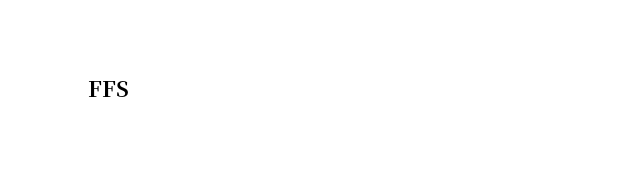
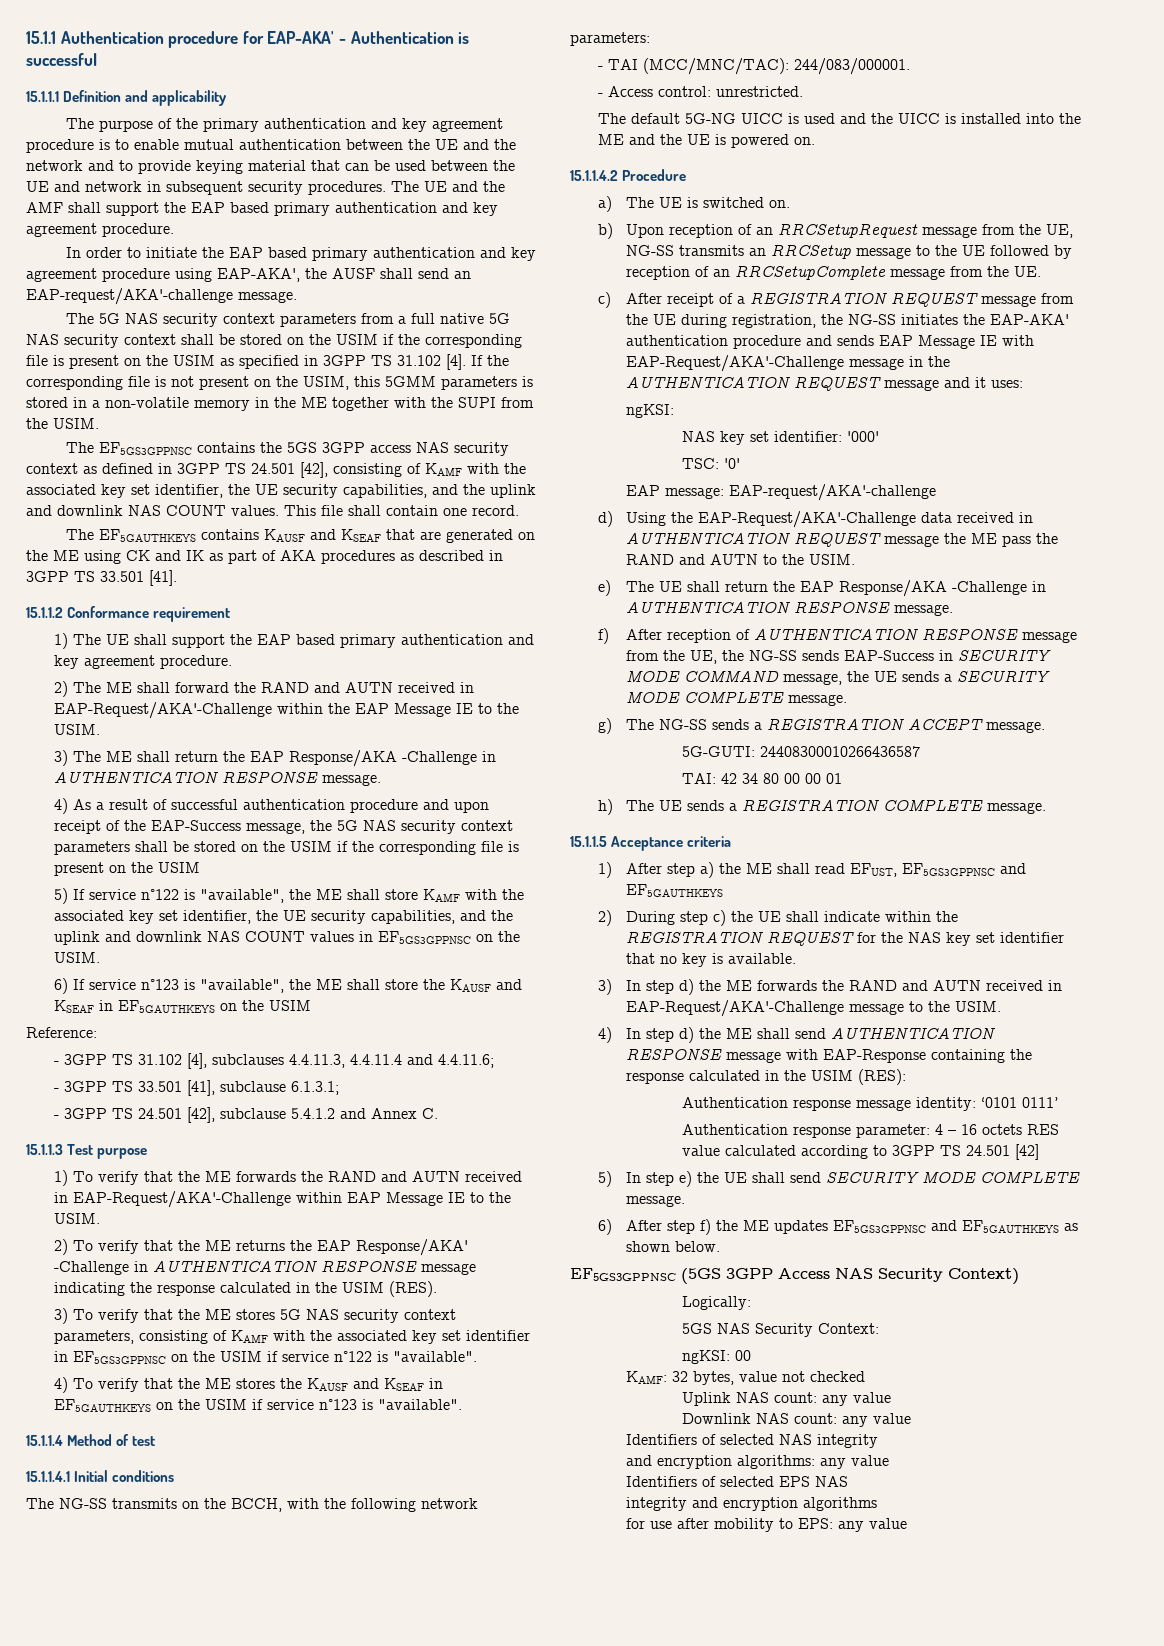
- FFS
+ 15.1.1 Authentication procedure for EAP-AKA' - Authentication is successful
+ 15.1.1.1 Definition and applicability
+ The purpose of the primary authentication and key agreement procedure is to enable mutual authentication between the UE and the network and to provide keying material that can be used between the UE and network in subsequent security procedures. The UE and the AMF shall support the EAP based primary authentication and key agreement procedure.
+ In order to initiate the EAP based primary authentication and key agreement procedure using EAP-AKA', the AUSF shall send an EAP-request/AKA'-challenge message.
+ The 5G NAS security context parameters from a full native 5G NAS security context shall be stored on the USIM if the corresponding file is present on the USIM as specified in 3GPP TS 31.102 [4]. If the corresponding file is not present on the USIM, this 5GMM parameters is stored in a non-volatile memory in the ME together with the SUPI from the USIM.
+ The EF5GS3GPPNSC contains the 5GS 3GPP access NAS security context as defined in 3GPP TS 24.501 [42], consisting of KAMF with the associated key set identifier, the UE security capabilities, and the uplink and downlink NAS COUNT values. This file shall contain one record.
+ The EF5GAUTHKEYS contains KAUSF and KSEAF that are generated on the ME using CK and IK as part of AKA procedures as described in 3GPP TS 33.501 [41].
+ 15.1.1.2 Conformance requirement
+ 1) The UE shall support the EAP based primary authentication and key agreement procedure.
+ 2) The ME shall forward the RAND and AUTN received in EAP-Request/AKA'-Challenge within the EAP Message IE to the USIM.
+ 3) The ME shall return the EAP Response/AKA -Challenge in AUTHENTICATION RESPONSE message.
+ 4) As a result of successful authentication procedure and upon receipt of the EAP-Success message, the 5G NAS security context parameters shall be stored on the USIM if the corresponding file is present on the USIM
+ 5) If service n°122 is "available", the ME shall store KAMF with the associated key set identifier, the UE security capabilities, and the uplink and downlink NAS COUNT values in EF5GS3GPPNSC on the USIM.
+ 6) If service n°123 is "available", the ME shall store the KAUSF and KSEAF in EF5GAUTHKEYS on the USIM
+ Reference:
+ - 3GPP TS 31.102 [4], subclauses 4.4.11.3, 4.4.11.4 and 4.4.11.6;
+ - 3GPP TS 33.501 [41], subclause 6.1.3.1;
+ - 3GPP TS 24.501 [42], subclause 5.4.1.2 and Annex C.
+ 15.1.1.3 Test purpose
+ 1) To verify that the ME forwards the RAND and AUTN received in EAP-Request/AKA'-Challenge within EAP Message IE to the USIM.
+ 2) To verify that the ME returns the EAP Response/AKA' -Challenge in AUTHENTICATION RESPONSE message indicating the response calculated in the USIM (RES).
+ 3) To verify that the ME stores 5G NAS security context parameters, consisting of KAMF with the associated key set identifier in EF5GS3GPPNSC on the USIM if service n°122 is "available".
+ 4) To verify that the ME stores the KAUSF and KSEAF in EF5GAUTHKEYS on the USIM if service n°123 is "available".
+ 15.1.1.4 Method of test
+ 15.1.1.4.1 Initial conditions
+ The NG-SS transmits on the BCCH, with the following network parameters:
+ - TAI (MCC/MNC/TAC): 244/083/000001.
+ - Access control: unrestricted.
+ The default 5G-NG UICC is used and the UICC is installed into the ME and the UE is powered on.
+ 15.1.1.4.2 Procedure
+ a) The UE is switched on.
+ b) Upon reception of an RRCSetupRequest message from the UE, NG-SS transmits an RRCSetup message to the UE followed by reception of an RRCSetupComplete message from the UE.
+ c) After receipt of a REGISTRATION REQUEST message from the UE during registration, the NG-SS initiates the EAP-AKA' authentication procedure and sends EAP Message IE with EAP-Request/AKA'-Challenge message in the AUTHENTICATION REQUEST message and it uses:
+ ngKSI:
+ NAS key set identifier: '000'
+ TSC: '0'
+ EAP message: EAP-request/AKA'-challenge
+ d) Using the EAP-Request/AKA'-Challenge data received in AUTHENTICATION REQUEST message the ME pass the RAND and AUTN to the USIM.
+ e) The UE shall return the EAP Response/AKA -Challenge in AUTHENTICATION RESPONSE message.
+ f) After reception of AUTHENTICATION RESPONSE message from the UE, the NG-SS sends EAP-Success in SECURITY MODE COMMAND message, the UE sends a SECURITY MODE COMPLETE message.
+ g) The NG-SS sends a REGISTRATION ACCEPT message.
+ 5G-GUTI: 24408300010266436587
+ TAI: 42 34 80 00 00 01
+ h) The UE sends a REGISTRATION COMPLETE message.
+ 15.1.1.5 Acceptance criteria
+ 1) After step a) the ME shall read EFUST, EF5GS3GPPNSC and EF5GAUTHKEYS
+ 2) During step c) the UE shall indicate within the REGISTRATION REQUEST for the NAS key set identifier that no key is available.
+ 3) In step d) the ME forwards the RAND and AUTN received in EAP-Request/AKA'-Challenge message to the USIM.
+ 4) In step d) the ME shall send AUTHENTICATION RESPONSE message with EAP-Response containing the response calculated in the USIM (RES):
+ Authentication response message identity: ‘0101 0111’
+ Authentication response parameter: 4 – 16 octets RES value calculated according to 3GPP TS 24.501 [42]
+ 5) In step e) the UE shall send SECURITY MODE COMPLETE message.
+ 6) After step f) the ME updates EF5GS3GPPNSC and EF5GAUTHKEYS as shown below.
+ EF5GS3GPPNSC (5GS 3GPP Access NAS Security Context)
+ Logically:
+ 5GS NAS Security Context:
+ ngKSI: 00
+ KAMF: 32 bytes, value not checked
+ Uplink NAS count: any value
+ Downlink NAS count: any value
+ Identifiers of selected NAS integrity
+ and encryption algorithms: any value
+ Identifiers of selected EPS NAS
+ integrity and encryption algorithms
+ for use after mobility to EPS: any value

